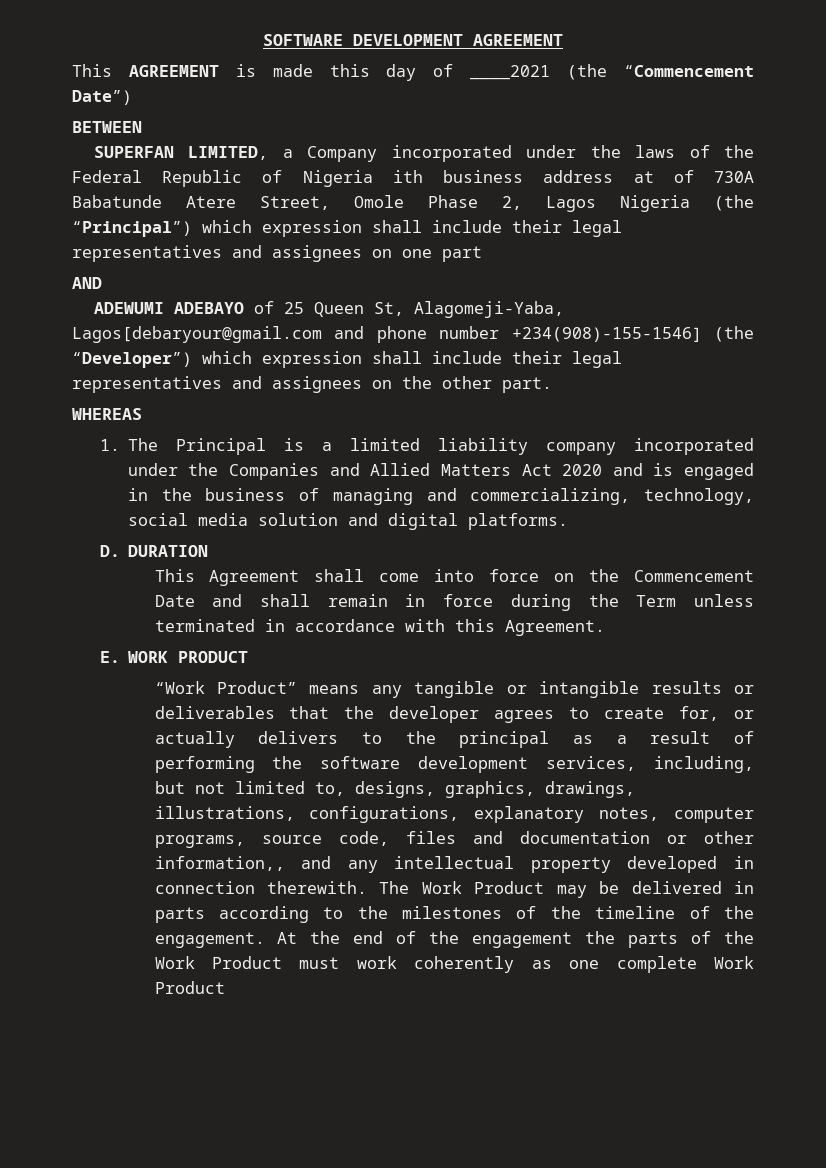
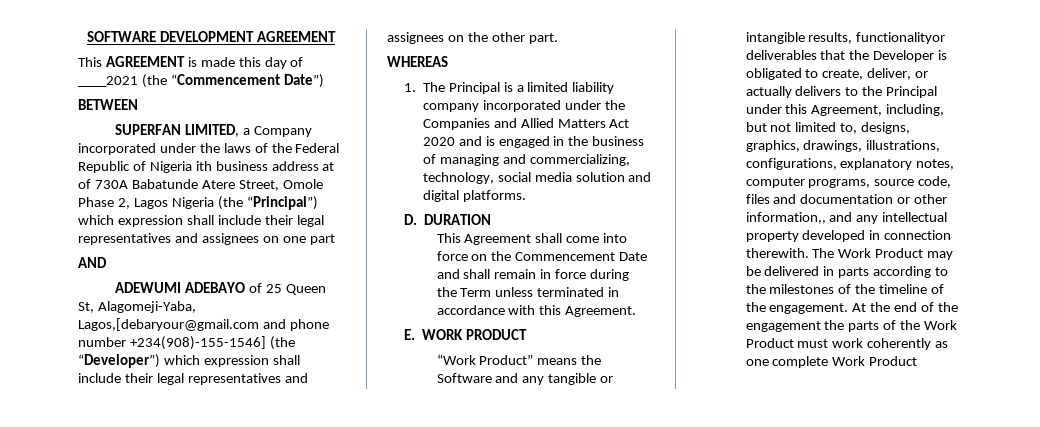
- ADEWUMI ADEBAYO of 25 Queen St, Alagomeji-Yaba, Lagos[debaryour@gmail.com and phone number +234(908)-155-1546] (the “Developer”) which expression shall include their legal representatives and assignees on the other part.
+ ADEWUMI ADEBAYO of 25 Queen St, Alagomeji-Yaba, Lagos,[debaryour@gmail.com and phone number +234(908)-155-1546] (the “Developer”) which expression shall include their legal representatives and assignees on the other part.
- “Work Product” means any tangible or intangible results or deliverables that the developer agrees to create for, or actually delivers to the principal as a result of performing the software development services, including, but not limited to, designs, graphics, drawings, illustrations, configurations, explanatory notes, computer programs, source code, files and documentation or other information,, and any intellectual property developed in connection therewith.
+ “Work Product” means the Software and any tangible or intangible results, functionalityor deliverables that the Developer is obligated to create, deliver, or actually delivers to the Principal under this Agreement, including, but not limited to, designs, graphics, drawings, illustrations, configurations, explanatory notes, computer programs, source code, files and documentation or other information,, and any intellectual property developed in connection therewith.

